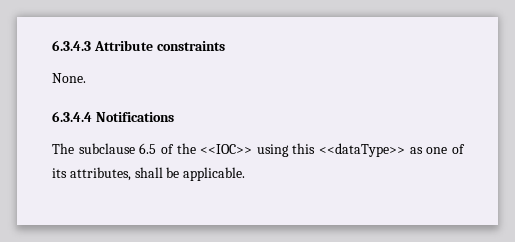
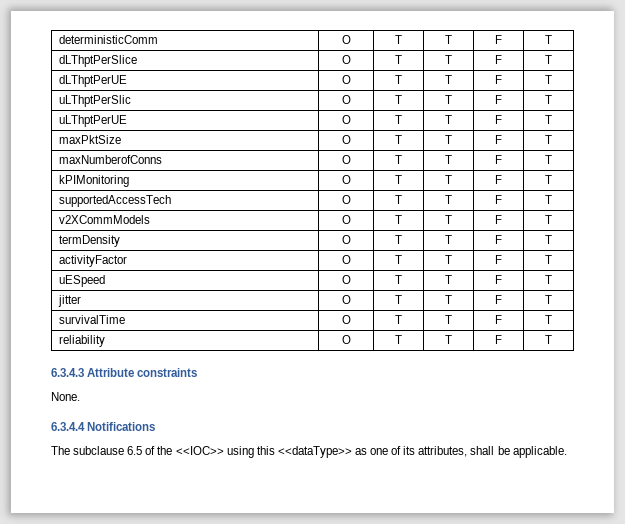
+ deterministicComm | O | T | T | F | T
+ dLThptPerSlice | O | T | T | F | T
+ dLThptPerUE | O | T | T | F | T
+ uLThptPerSlic | O | T | T | F | T
+ uLThptPerUE | O | T | T | F | T
+ maxPktSize | O | T | T | F | T
+ maxNumberofConns | O | T | T | F | T
+ kPIMonitoring | O | T | T | F | T
+ supportedAccessTech | O | T | T | F | T
+ v2XCommModels | O | T | T | F | T
+ termDensity | O | T | T | F | T
+ activityFactor | O | T | T | F | T
+ uESpeed | O | T | T | F | T
+ jitter | O | T | T | F | T
+ survivalTime | O | T | T | F | T
+ reliability | O | T | T | F | T

